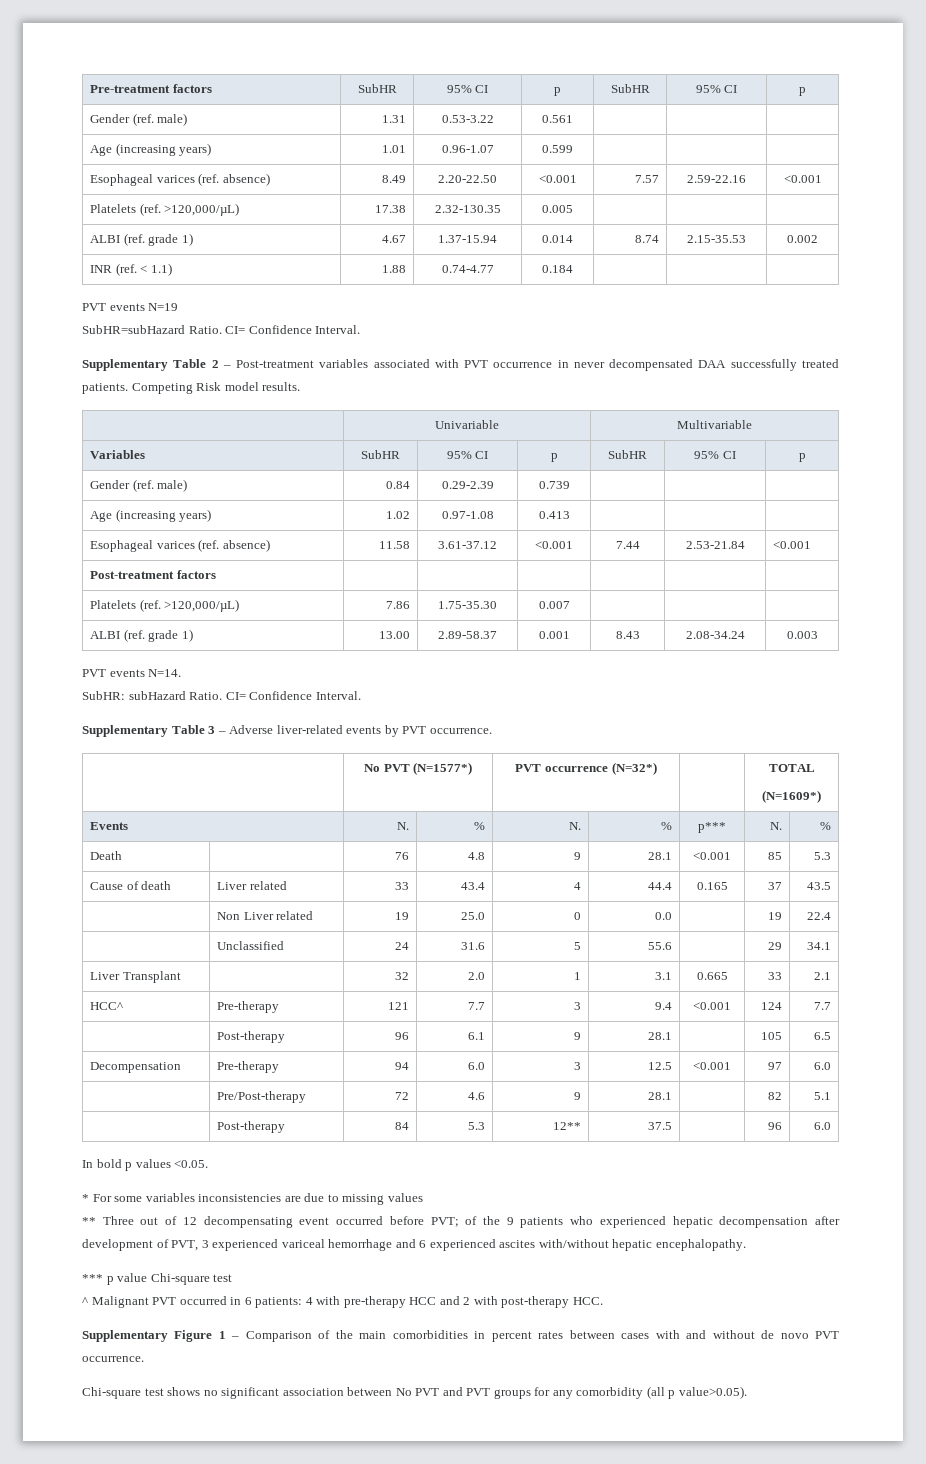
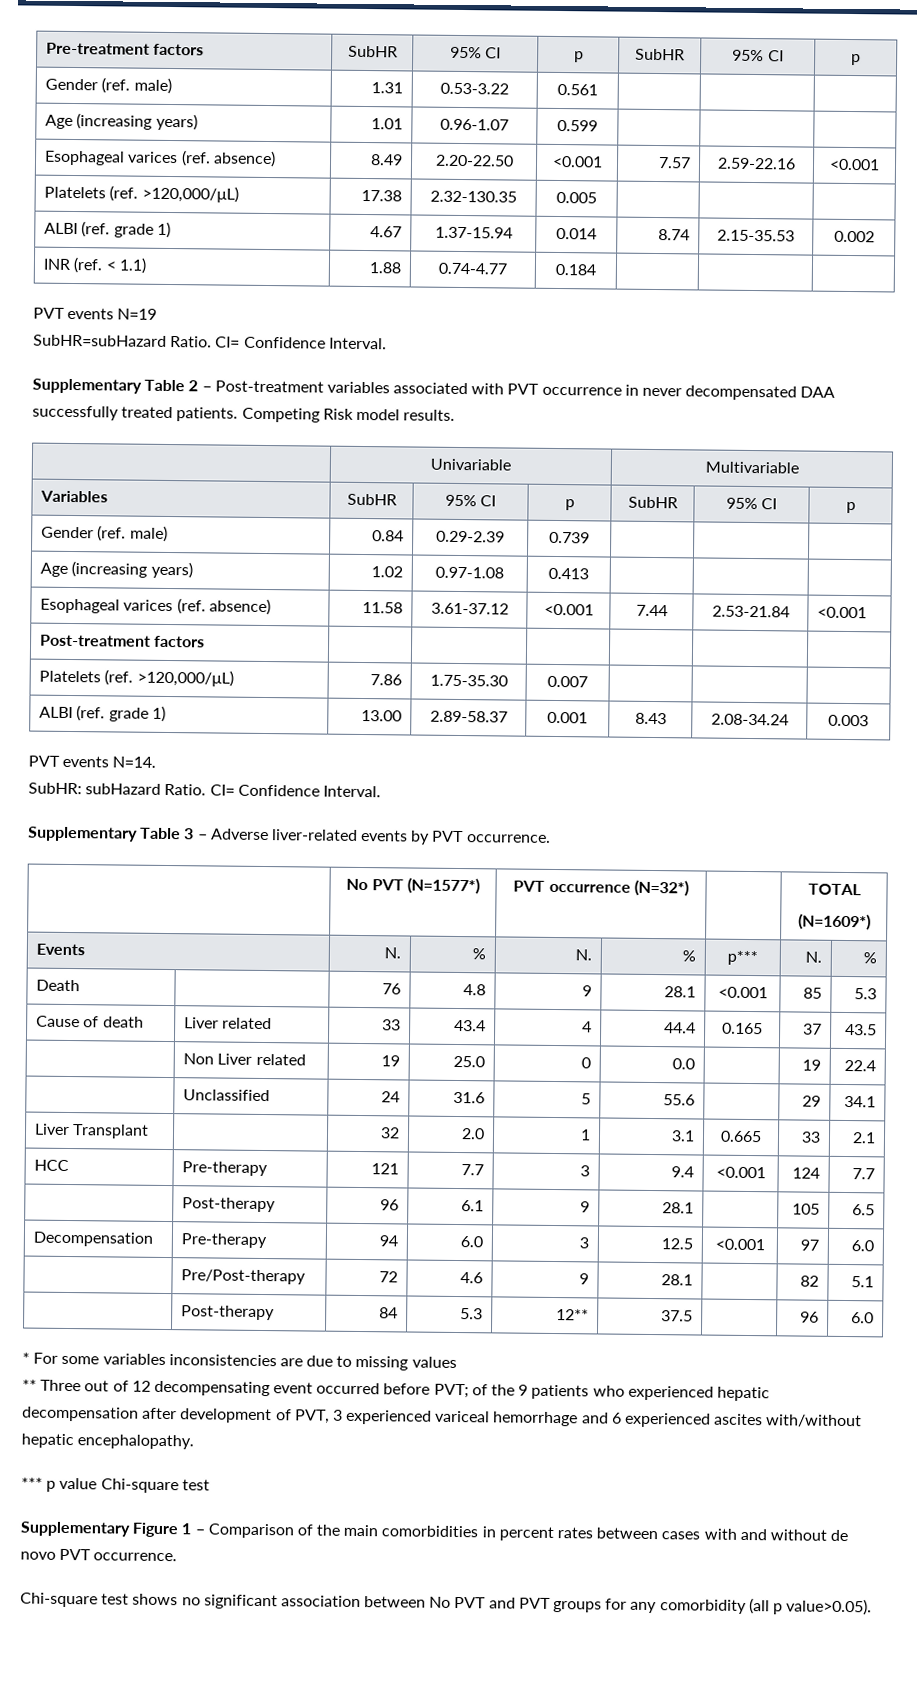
- HCC^ | Pre-therapy | 121 | 7.7 | 3 | 9.4 | <0.001 | 124 | 7.7
+ HCC | Pre-therapy | 121 | 7.7 | 3 | 9.4 | <0.001 | 124 | 7.7
- In bold p values <0.05.
- ^ Malignant PVT occurred in 6 patients: 4 with pre-therapy HCC and 2 with post-therapy HCC.

